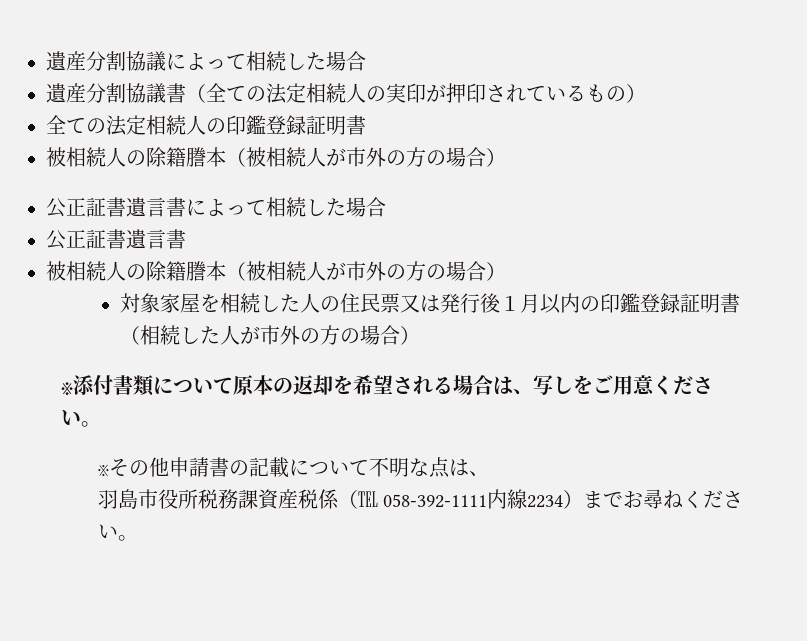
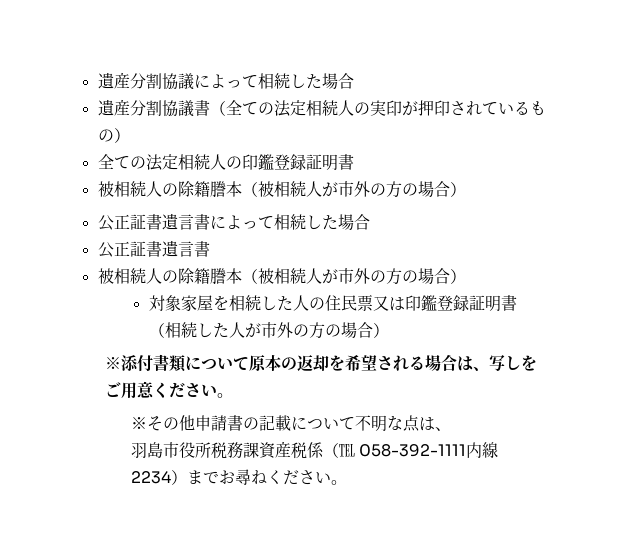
- 対象家屋を相続した人の住民票又は発行後１月以内の印鑑登録証明書（相続した人が市外の方の場合）
+ 対象家屋を相続した人の住民票又は印鑑登録証明書（相続した人が市外の方の場合）

